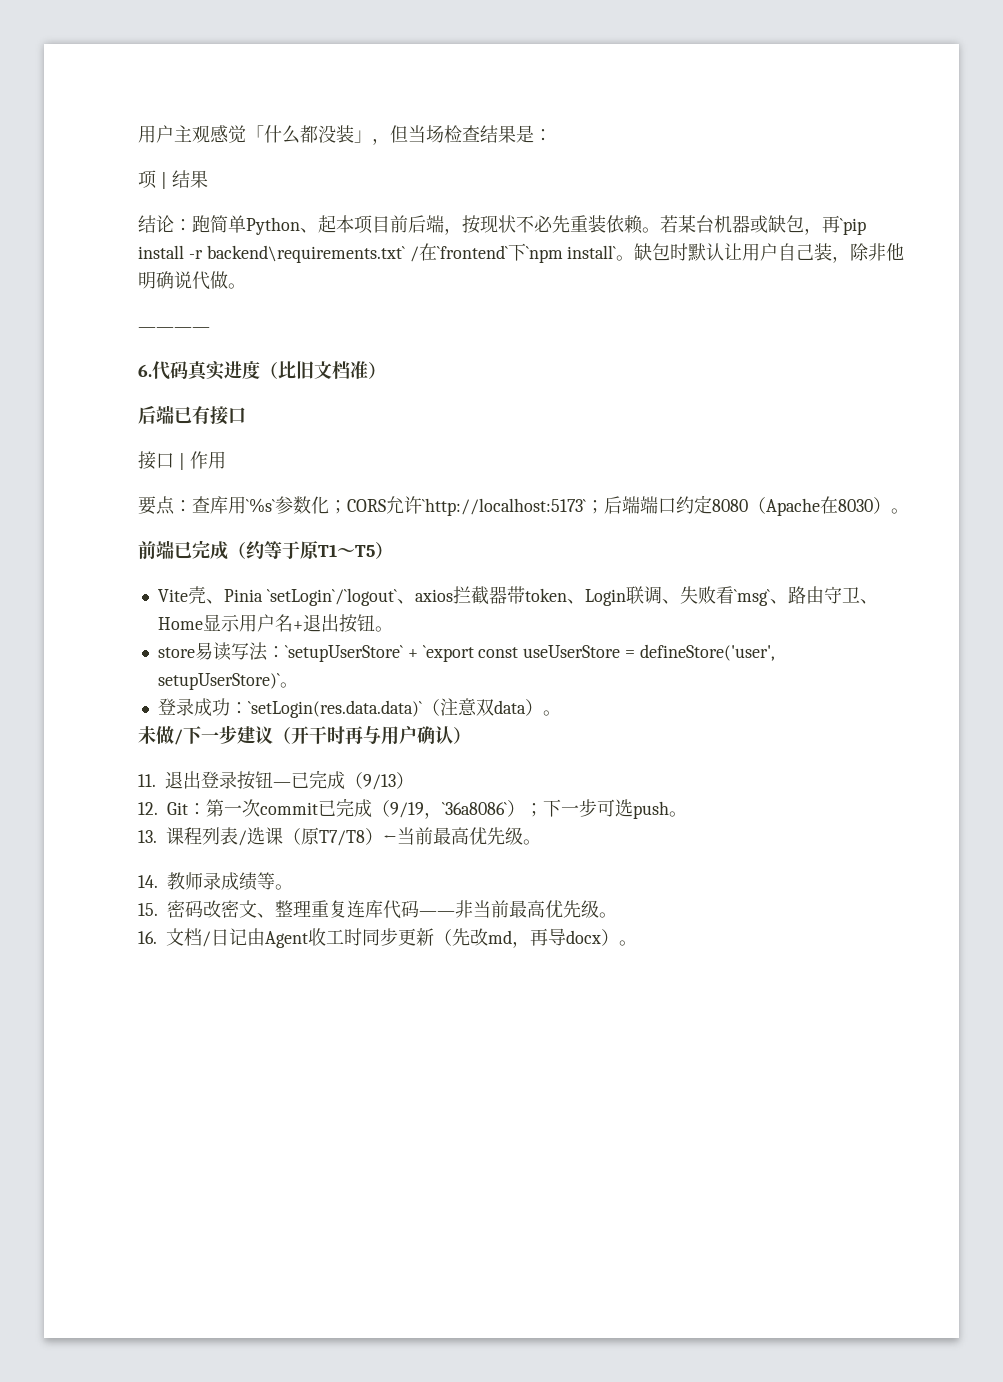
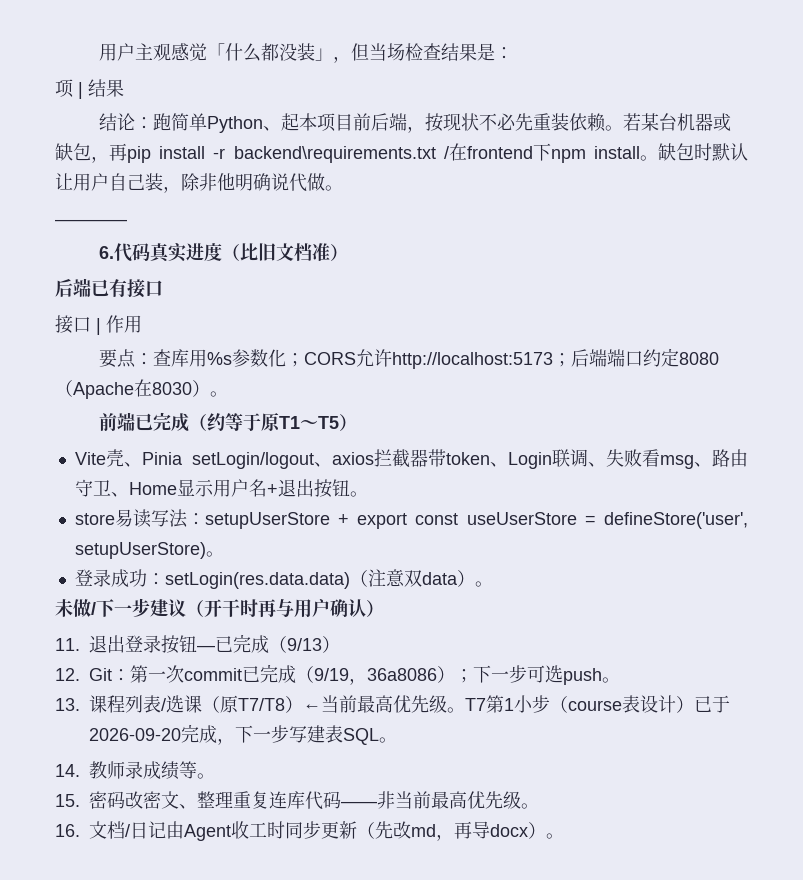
- 若某台机器或缺包，再`pip install -r backend\requirements.txt` /在`frontend`下`npm install`。
+ 若某台机器或缺包，再pip install -r backend\requirements.txt /在frontend下npm install。
- 要点：查库用`%s`参数化；CORS允许`http://localhost:5173`；后端端口约定8080（Apache在8030）。
+ 要点：查库用%s参数化；CORS允许http://localhost:5173；后端端口约定8080（Apache在8030）。
- Vite壳、Pinia `setLogin`/`logout`、axios拦截器带token、Login联调、失败看`msg`、路由守卫、Home显示用户名+退出按钮。
+ Vite壳、Pinia setLogin/logout、axios拦截器带token、Login联调、失败看msg、路由守卫、Home显示用户名+退出按钮。
- store易读写法：`setupUserStore` + `export const useUserStore = defineStore('user', setupUserStore)`。
+ store易读写法：setupUserStore + export const useUserStore = defineStore('user', setupUserStore)。
- 登录成功：`setLogin(res.data.data)`（注意双data）。
+ 登录成功：setLogin(res.data.data)（注意双data）。
- 12. Git：第一次commit已完成（9/19，`36a8086`）；下一步可选push。
+ 12. Git：第一次commit已完成（9/19，36a8086）；下一步可选push。
+ T7第1小步（course表设计）已于2026-09-20完成，下一步写建表SQL。

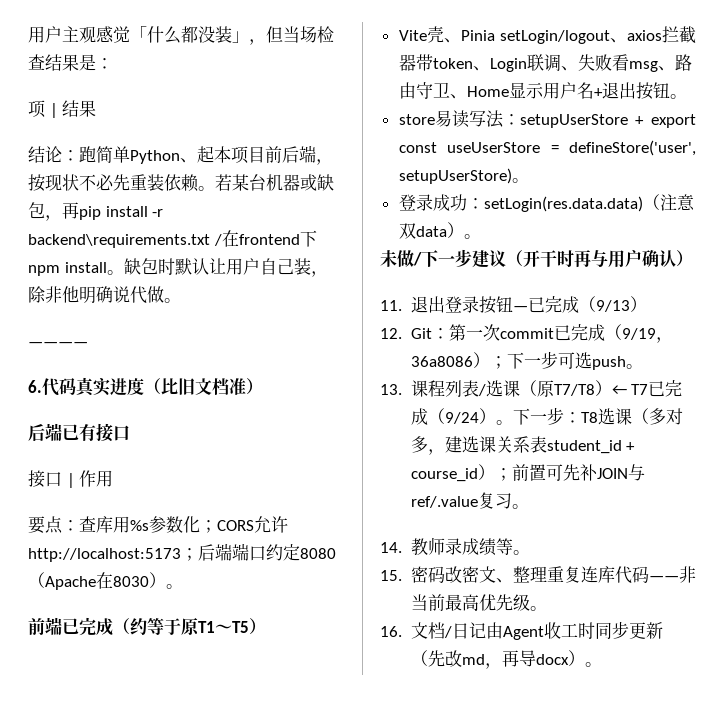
- 13.课程列表/选课（原T7/T8）←当前最高优先级。T7第1小步（course表设计）已于2026-09-20完成，下一步写建表SQL。
+ 13.课程列表/选课（原T7/T8）← T7已完成（9/24）。下一步：T8选课（多对多，建选课关系表student_id + course_id）；前置可先补JOIN与ref/.value复习。

